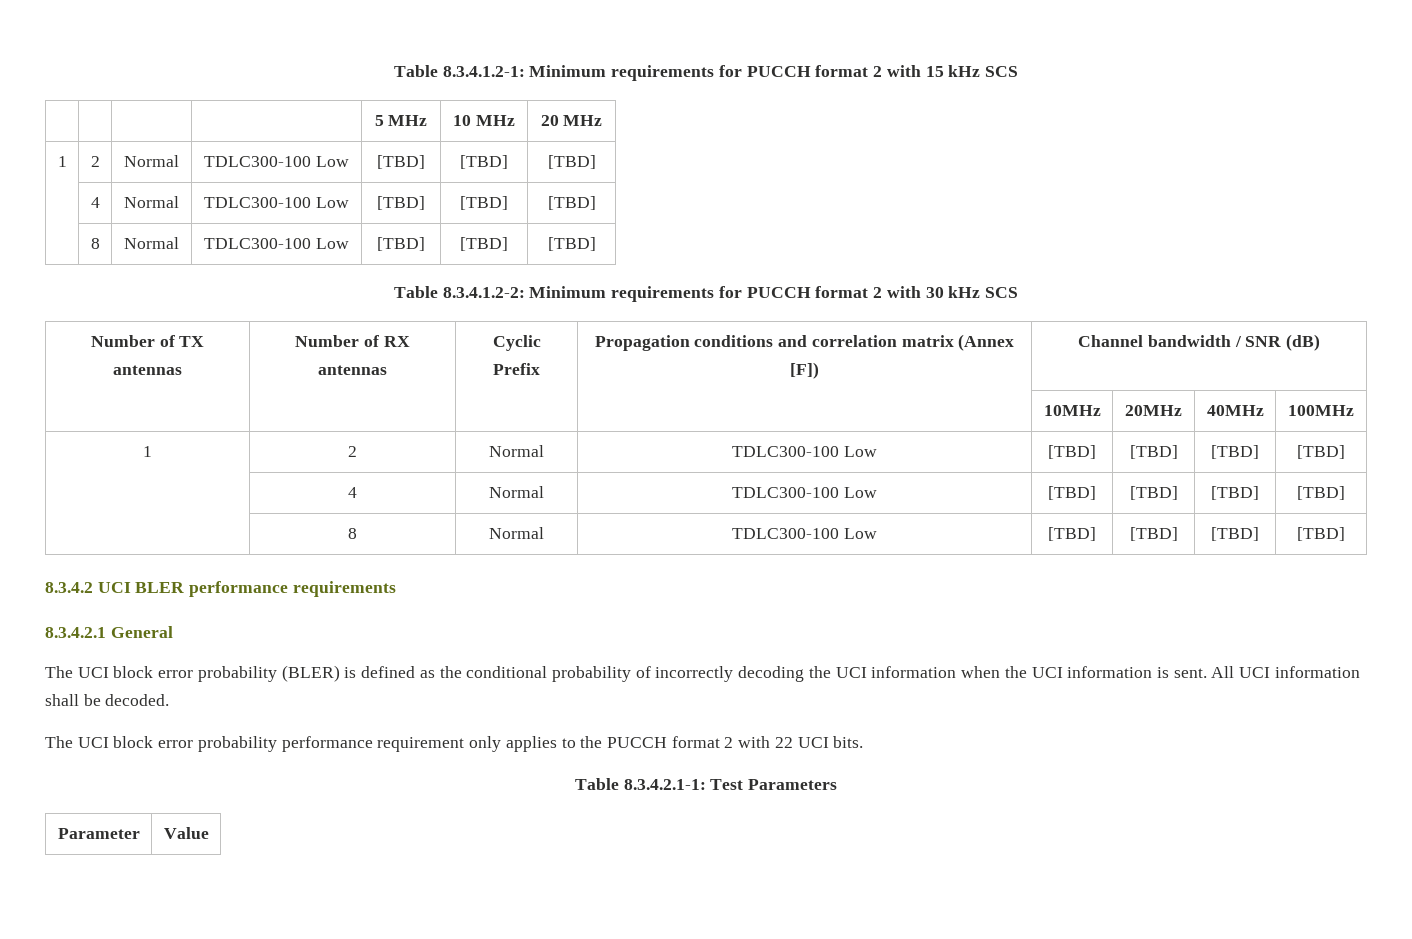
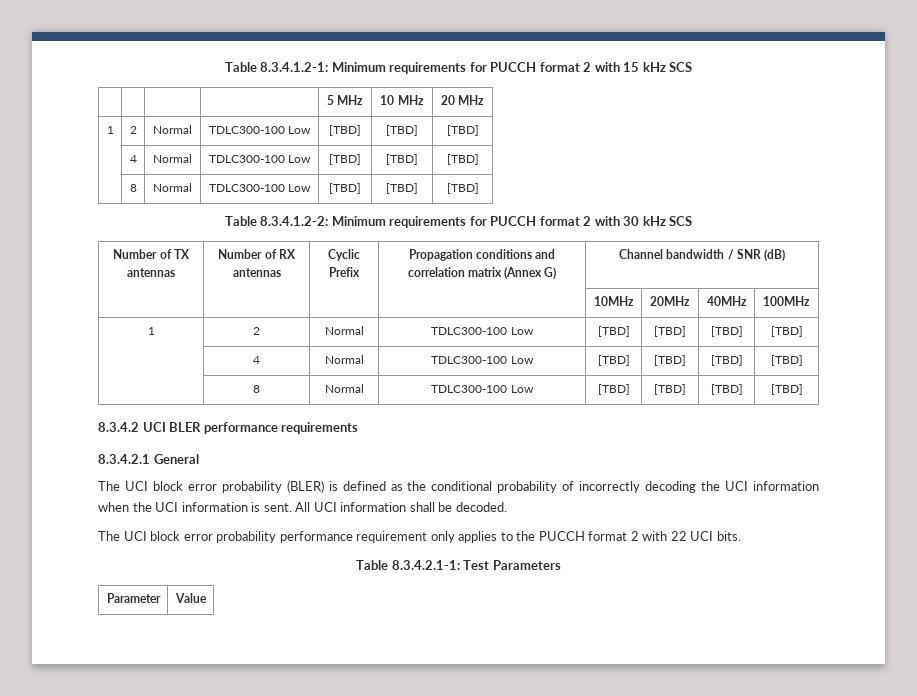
- Number of TX antennas | Number of RX antennas | Cyclic Prefix | Propagation conditions and correlation matrix (Annex [F]) | Channel bandwidth / SNR (dB)
+ Number of TX antennas | Number of RX antennas | Cyclic Prefix | Propagation conditions and correlation matrix (Annex G) | Channel bandwidth / SNR (dB)

